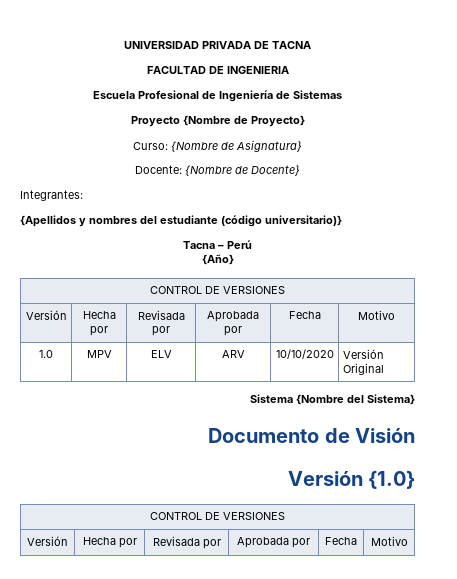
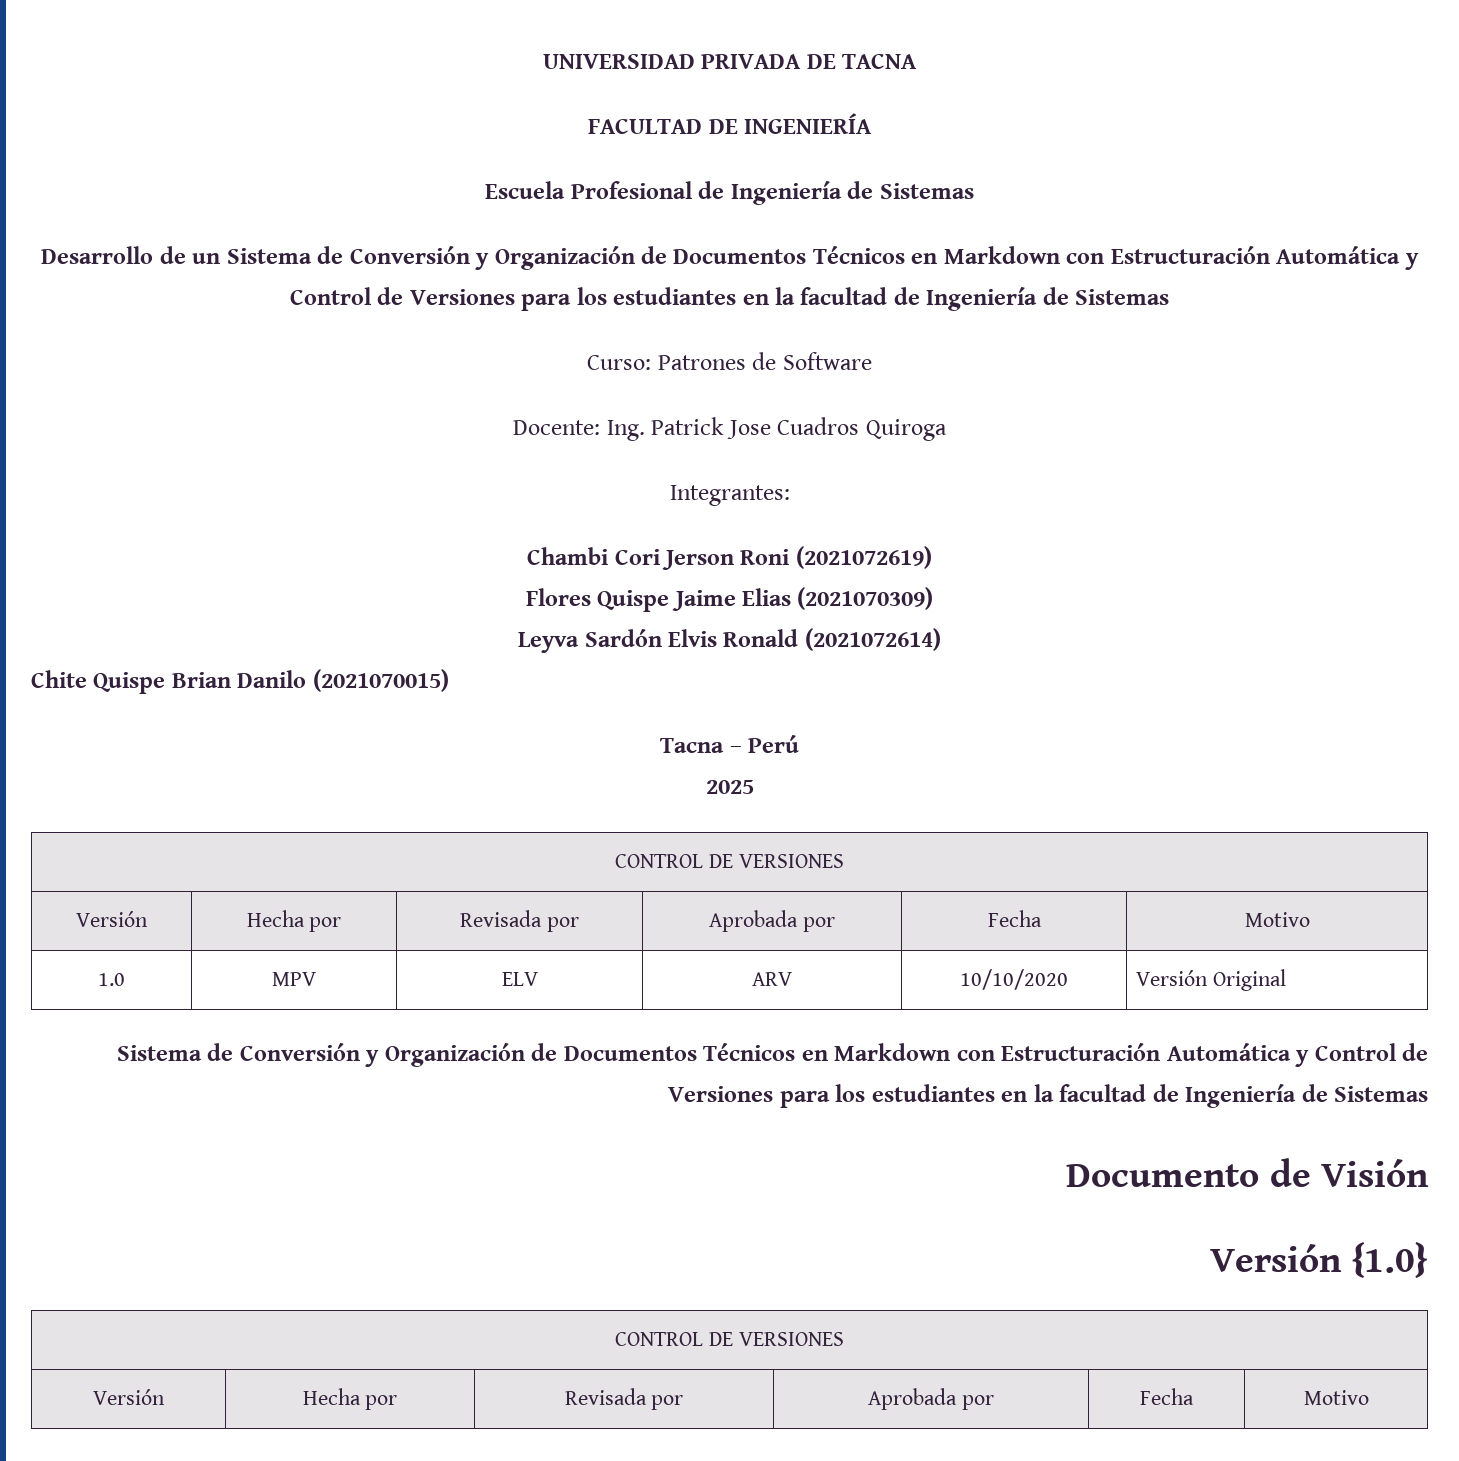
- FACULTAD DE INGENIERIA
+ FACULTAD DE INGENIERÍA
- Proyecto {Nombre de Proyecto}
- Curso: {Nombre de Asignatura}
- Docente: {Nombre de Docente}
+ Desarrollo de un Sistema de Conversión y Organización de Documentos Técnicos en Markdown con Estructuración Automática y Control de Versiones para los estudiantes en la facultad de Ingeniería de Sistemas
+ Curso: Patrones de Software
+ Docente: Ing. Patrick Jose Cuadros Quiroga
  Integrantes:
- {Apellidos y nombres del estudiante (código universitario)}
+ Chambi Cori Jerson Roni (2021072619)
+ Flores Quispe Jaime Elias (2021070309)
+ Leyva Sardón Elvis Ronald (2021072614)
+ Chite Quispe Brian Danilo (2021070015)
- {Año}
+ 2025
  1.0 | MPV | ELV | ARV | 10/10/2020 | Versión Original
- Sistema {Nombre del Sistema}
+ Sistema de Conversión y Organización de Documentos Técnicos en Markdown con Estructuración Automática y Control de Versiones para los estudiantes en la facultad de Ingeniería de Sistemas

